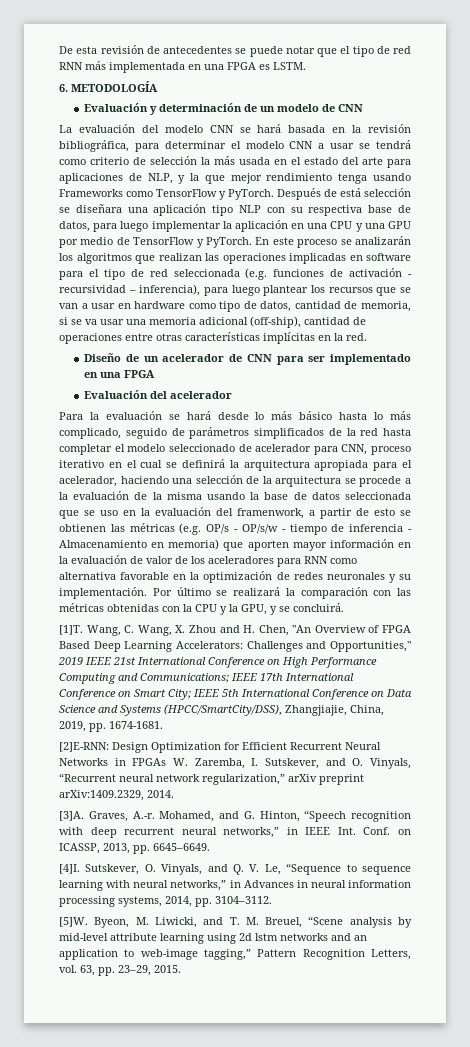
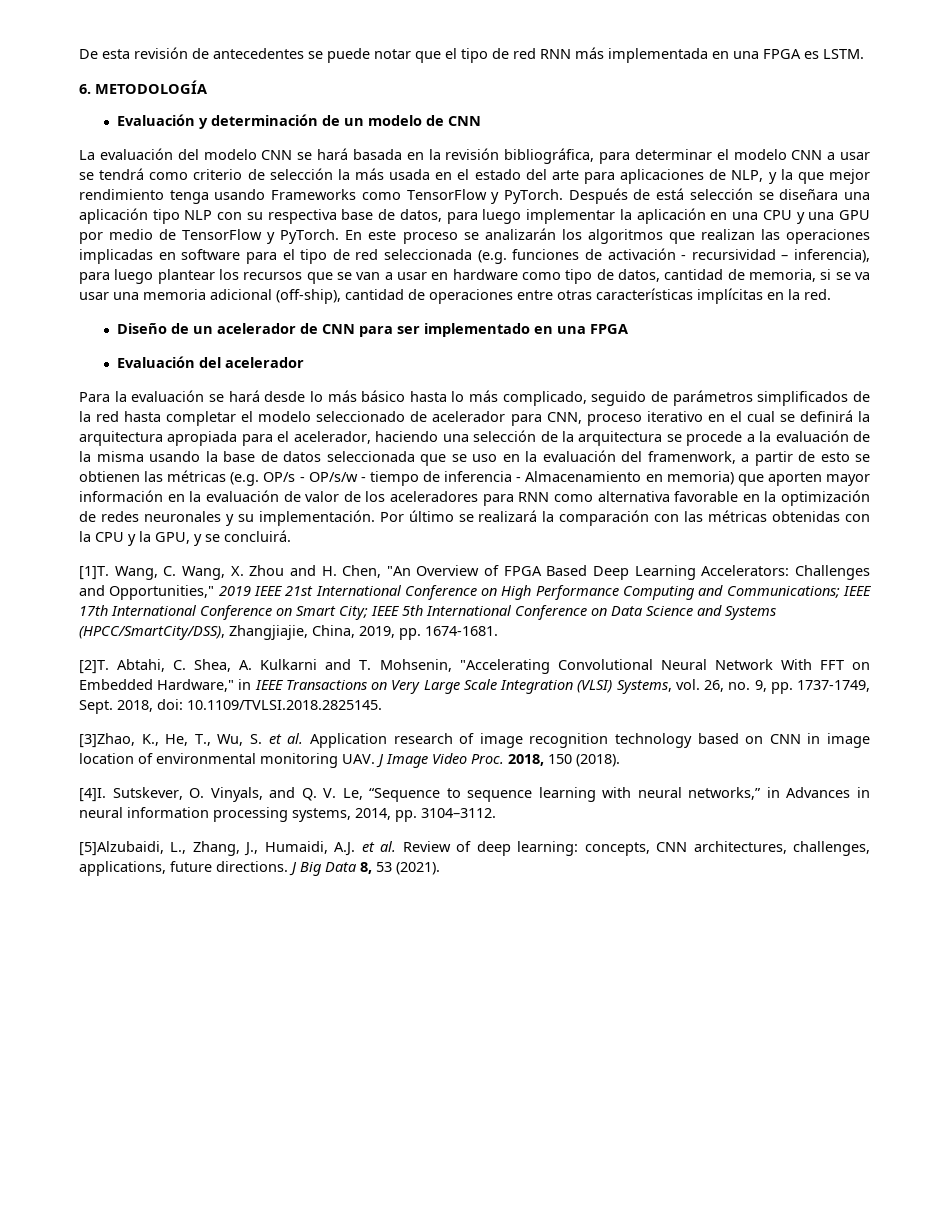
- [2]E-RNN: Design Optimization for Efficient Recurrent Neural Networks in FPGAs W. Zaremba, I. Sutskever, and O. Vinyals, “Recurrent neural network regularization,” arXiv preprint arXiv:1409.2329, 2014.
- [3]A. Graves, A.-r. Mohamed, and G. Hinton, “Speech recognition with deep recurrent neural networks,” in IEEE Int. Conf. on ICASSP, 2013, pp. 6645–6649.
+ [2]T. Abtahi, C. Shea, A. Kulkarni and T. Mohsenin, "Accelerating Convolutional Neural Network With FFT on Embedded Hardware," in IEEE Transactions on Very Large Scale Integration (VLSI) Systems, vol. 26, no. 9, pp. 1737-1749, Sept. 2018, doi: 10.1109/TVLSI.2018.2825145.
+ [3]Zhao, K., He, T., Wu, S. et al. Application research of image recognition technology based on CNN in image location of environmental monitoring UAV. J Image Video Proc. 2018, 150 (2018).
- [5]W. Byeon, M. Liwicki, and T. M. Breuel, “Scene analysis by mid-level attribute learning using 2d lstm networks and an application to web-image tagging,” Pattern Recognition Letters, vol. 63, pp. 23–29, 2015.
+ [5]Alzubaidi, L., Zhang, J., Humaidi, A.J. et al. Review of deep learning: concepts, CNN architectures, challenges, applications, future directions. J Big Data 8, 53 (2021).

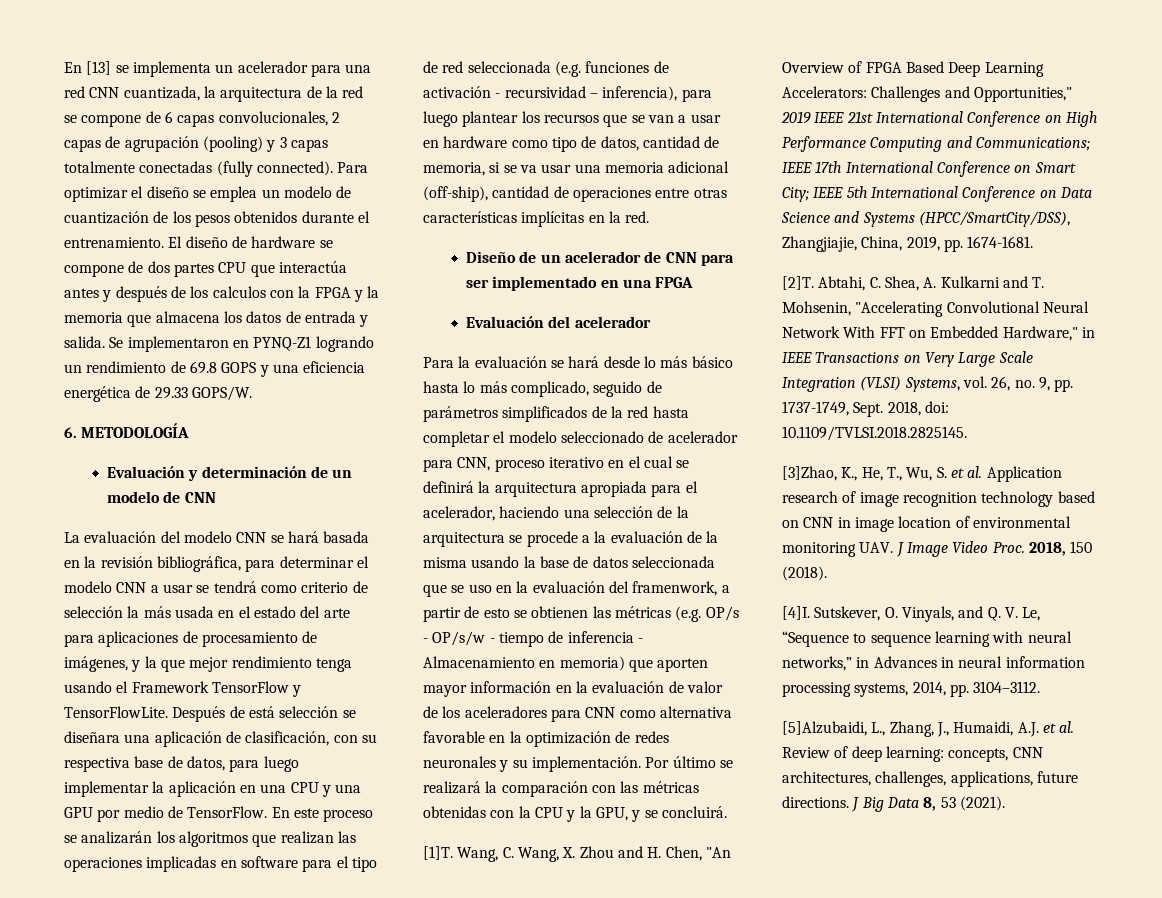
- De esta revisión de antecedentes se puede notar que el tipo de red RNN más implementada en una FPGA es LSTM.
+ En [13] se implementa un acelerador para una red CNN cuantizada, la arquitectura de la red se compone de 6 capas convolucionales, 2 capas de agrupación (pooling) y 3 capas totalmente conectadas (fully connected). Para optimizar el diseño se emplea un modelo de cuantización de los pesos obtenidos durante el entrenamiento. El diseño de hardware se compone de dos partes CPU que interactúa antes y después de los calculos con la FPGA y la memoria que almacena los datos de entrada y salida. Se implementaron en PYNQ-Z1 logrando un rendimiento de 69.8 GOPS y una eficiencia energética de 29.33 GOPS/W.
- La evaluación del modelo CNN se hará basada en la revisión bibliográfica, para determinar el modelo CNN a usar se tendrá como criterio de selección la más usada en el estado del arte para aplicaciones de NLP, y la que mejor rendimiento tenga usando Frameworks como TensorFlow y PyTorch.
+ La evaluación del modelo CNN se hará basada en la revisión bibliográfica, para determinar el modelo CNN a usar se tendrá como criterio de selección la más usada en el estado del arte para aplicaciones de procesamiento de imágenes, y la que mejor rendimiento tenga usando el Framework TensorFlow y TensorFlowLite.
- Después de está selección se diseñara una aplicación tipo NLP con su respectiva base de datos, para luego implementar la aplicación en una CPU y una GPU por medio de TensorFlow y PyTorch.
+ Después de está selección se diseñara una aplicación de clasificación, con su respectiva base de datos, para luego implementar la aplicación en una CPU y una GPU por medio de TensorFlow.
- Para la evaluación se hará desde lo más básico hasta lo más complicado, seguido de parámetros simplificados de la red hasta completar el modelo seleccionado de acelerador para CNN, proceso iterativo en el cual se definirá la arquitectura apropiada para el acelerador, haciendo una selección de la arquitectura se procede a la evaluación de la misma usando la base de datos seleccionada que se uso en la evaluación del framenwork, a partir de esto se obtienen las métricas (e.g. OP/s - OP/s/w - tiempo de inferencia - Almacenamiento en memoria) que aporten mayor información en la evaluación de valor de los aceleradores para RNN como alternativa favorable en la optimización de redes neuronales y su implementación.
+ Para la evaluación se hará desde lo más básico hasta lo más complicado, seguido de parámetros simplificados de la red hasta completar el modelo seleccionado de acelerador para CNN, proceso iterativo en el cual se definirá la arquitectura apropiada para el acelerador, haciendo una selección de la arquitectura se procede a la evaluación de la misma usando la base de datos seleccionada que se uso en la evaluación del framenwork, a partir de esto se obtienen las métricas (e.g. OP/s - OP/s/w - tiempo de inferencia - Almacenamiento en memoria) que aporten mayor información en la evaluación de valor de los aceleradores para CNN como alternativa favorable en la optimización de redes neuronales y su implementación.

